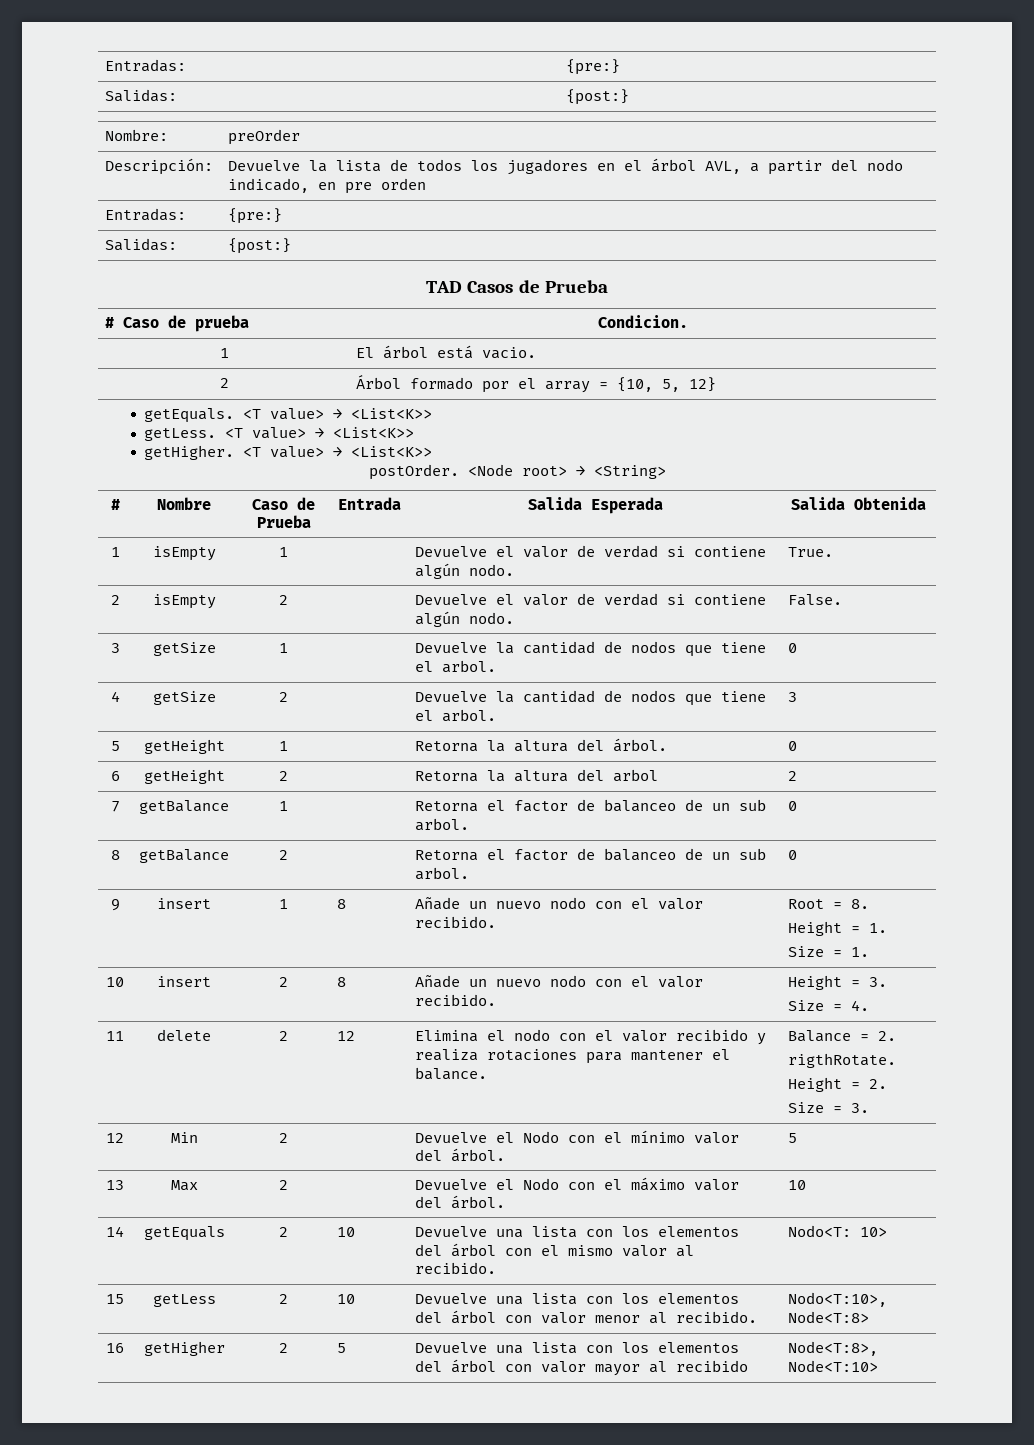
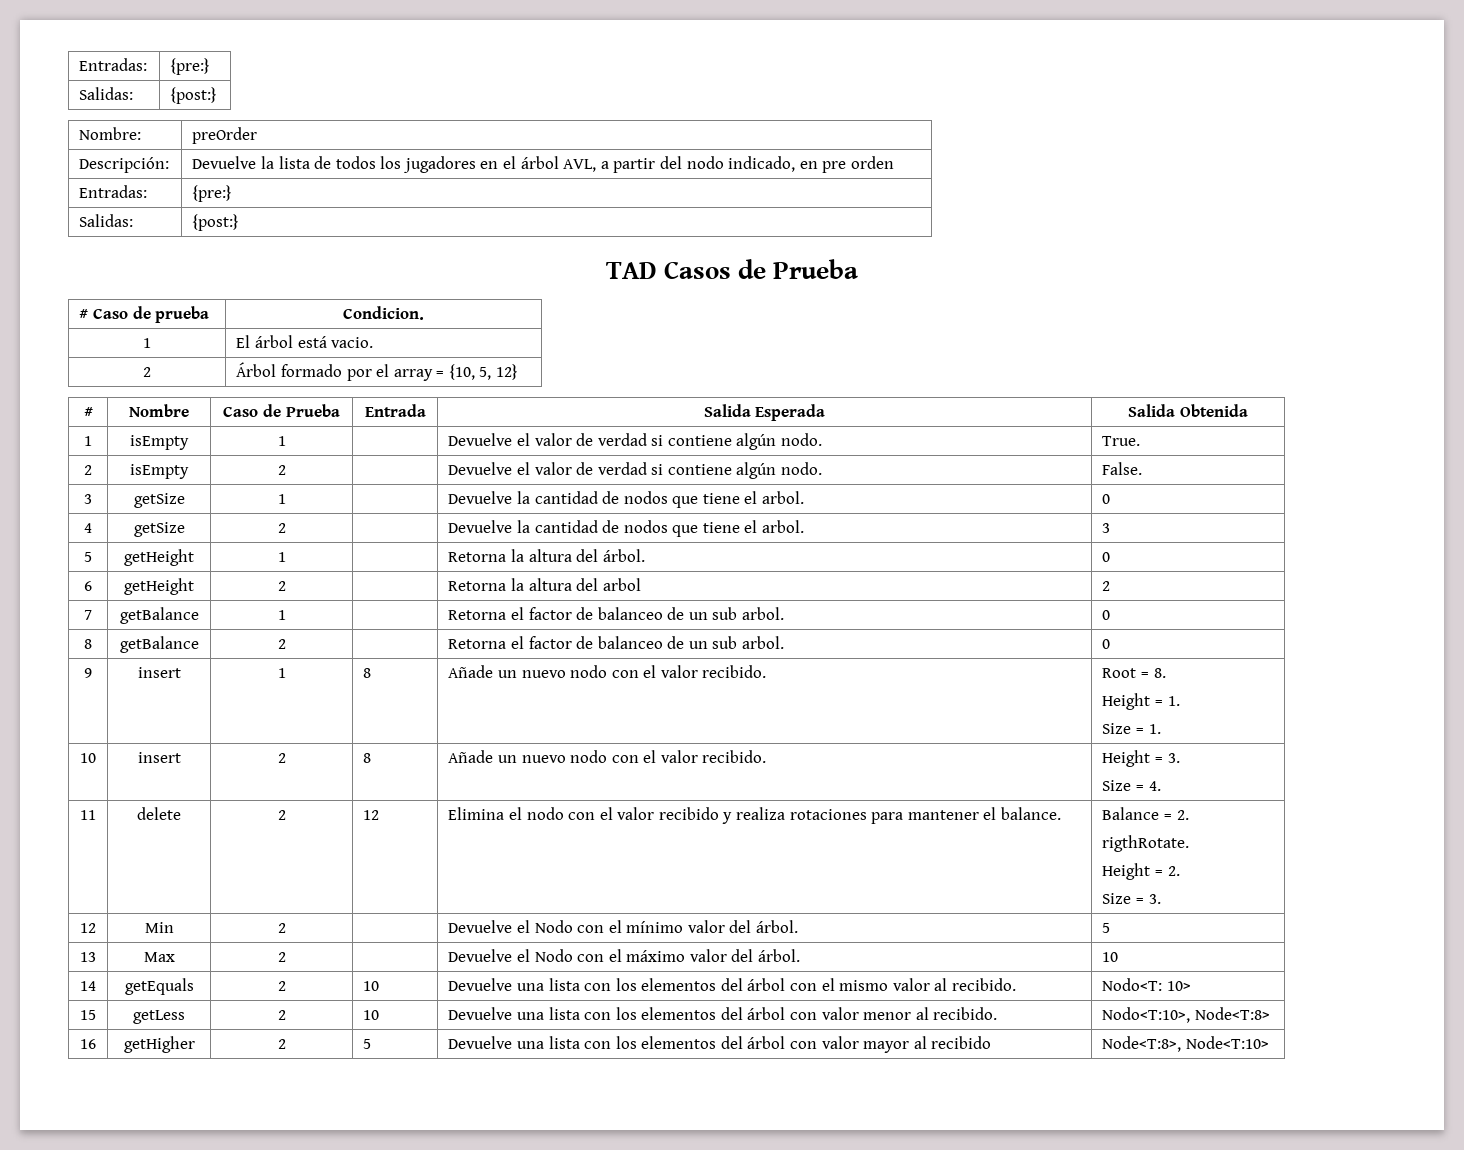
- getEquals. <T value> → <List<K>>
- getLess. <T value> → <List<K>>
- getHigher. <T value> → <List<K>>
- postOrder. <Node root> → <String>

